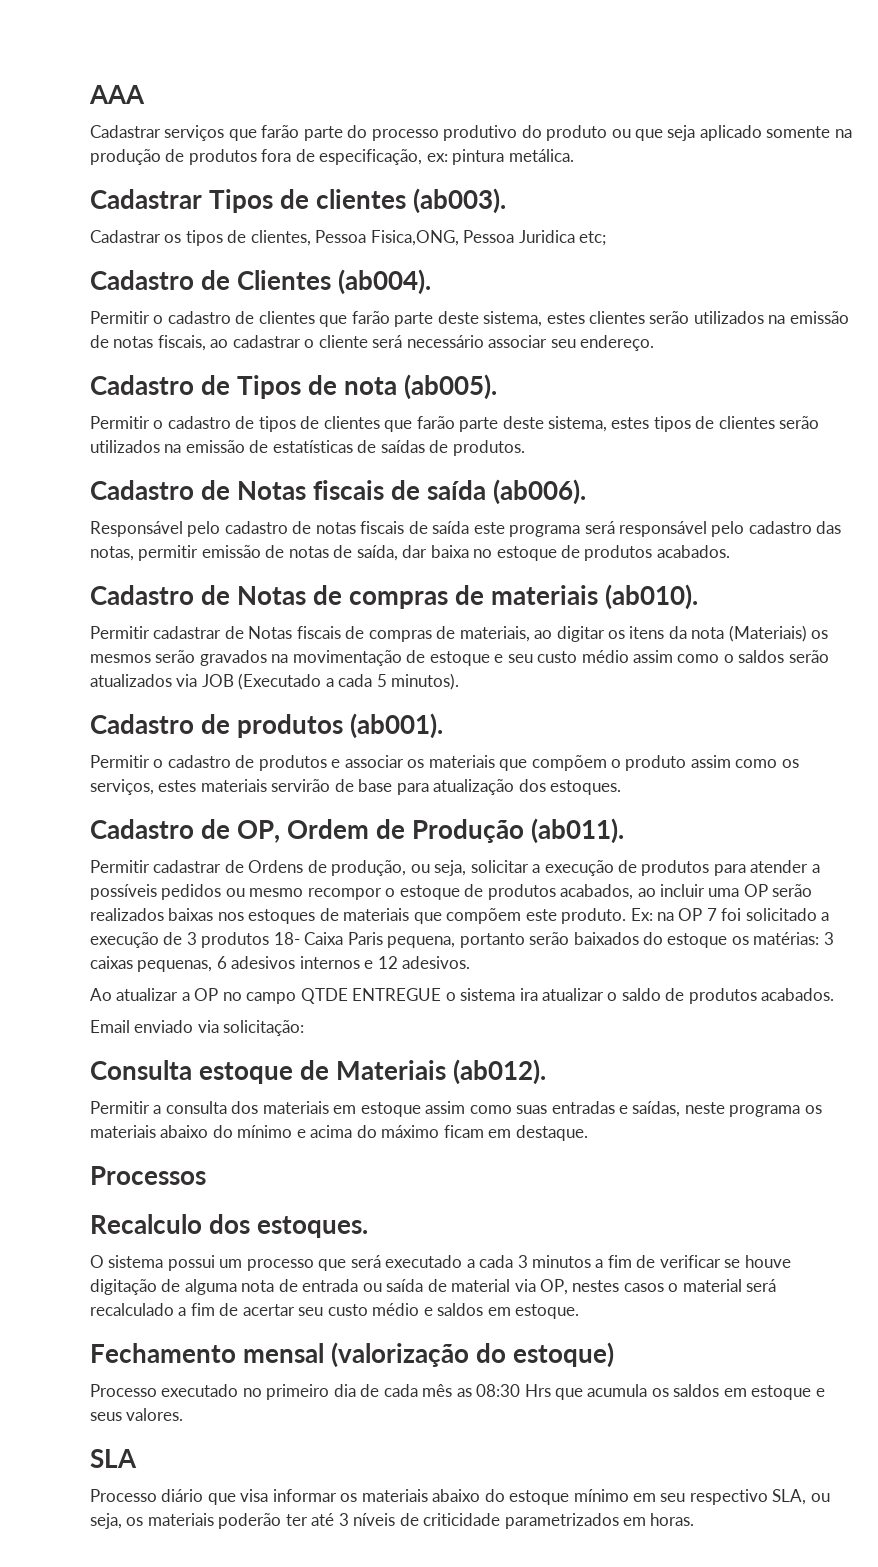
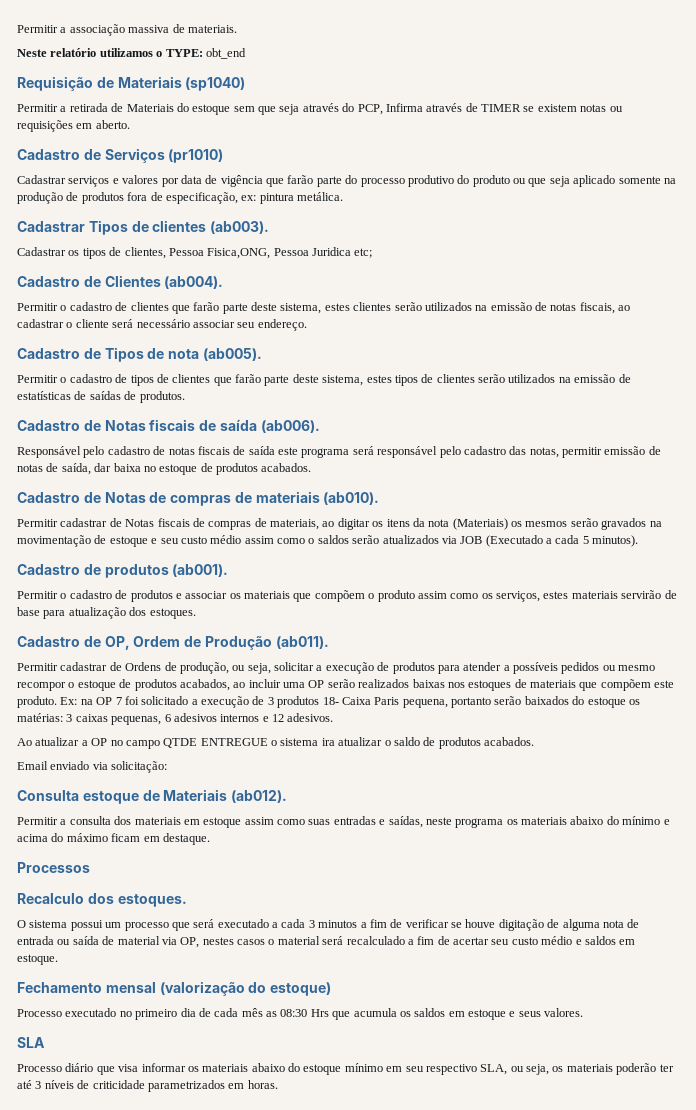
- AAA
- Cadastrar serviços que farão parte do processo produtivo do produto ou que seja aplicado somente na produção de produtos fora de especificação, ex: pintura metálica.
+ Permitir a associação massiva de materiais.
+ Neste relatório utilizamos o TYPE: obt_end
+ Requisição de Materiais (sp1040)
+ Permitir a retirada de Materiais do estoque sem que seja através do PCP, Infirma através de TIMER se existem notas ou requisições em aberto.
+ Cadastro de Serviços (pr1010)
+ Cadastrar serviços e valores por data de vigência que farão parte do processo produtivo do produto ou que seja aplicado somente na produção de produtos fora de especificação, ex: pintura metálica.

